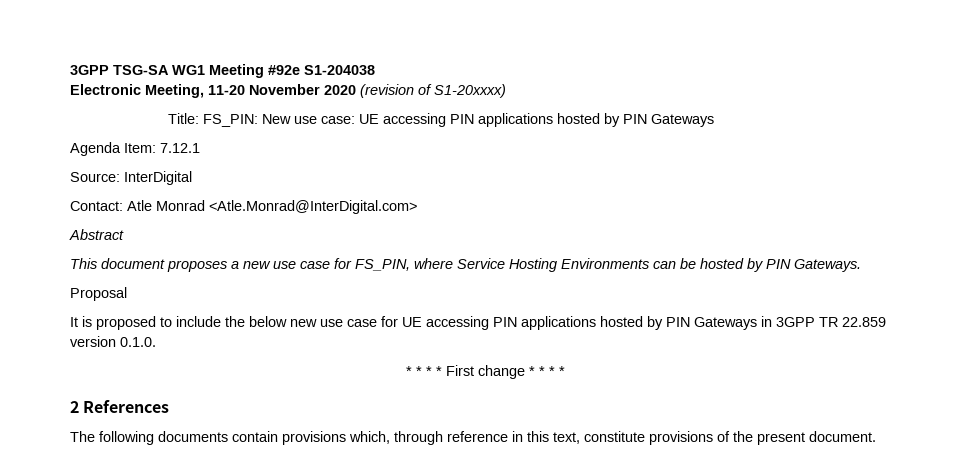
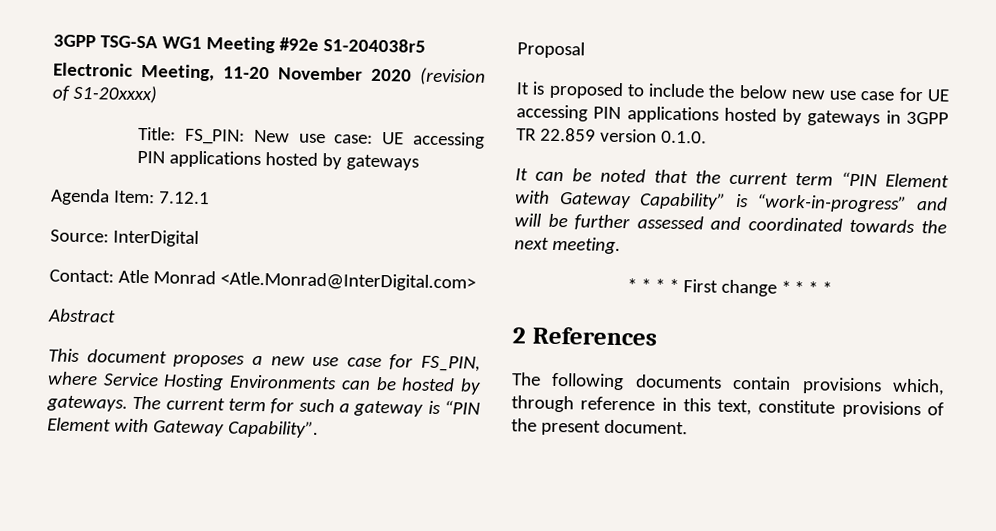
- 3GPP TSG-SA WG1 Meeting #92e S1-204038
+ 3GPP TSG-SA WG1 Meeting #92e S1-204038r5
- Title: FS_PIN: New use case: UE accessing PIN applications hosted by PIN Gateways
+ Title: FS_PIN: New use case: UE accessing PIN applications hosted by gateways
- This document proposes a new use case for FS_PIN, where Service Hosting Environments can be hosted by PIN Gateways.
+ This document proposes a new use case for FS_PIN, where Service Hosting Environments can be hosted by gateways. The current term for such a gateway is “PIN Element with Gateway Capability”.
- It is proposed to include the below new use case for UE accessing PIN applications hosted by PIN Gateways in 3GPP TR 22.859 version 0.1.0.
+ It is proposed to include the below new use case for UE accessing PIN applications hosted by gateways in 3GPP TR 22.859 version 0.1.0.
+ It can be noted that the current term “PIN Element with Gateway Capability” is “work-in-progress” and will be further assessed and coordinated towards the next meeting.

